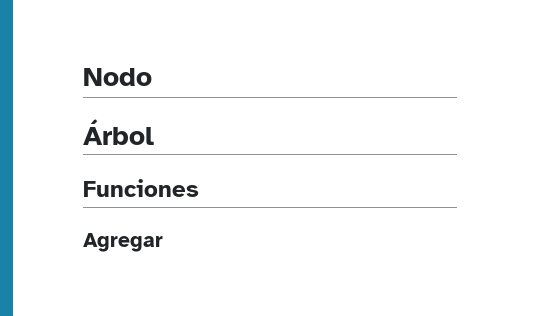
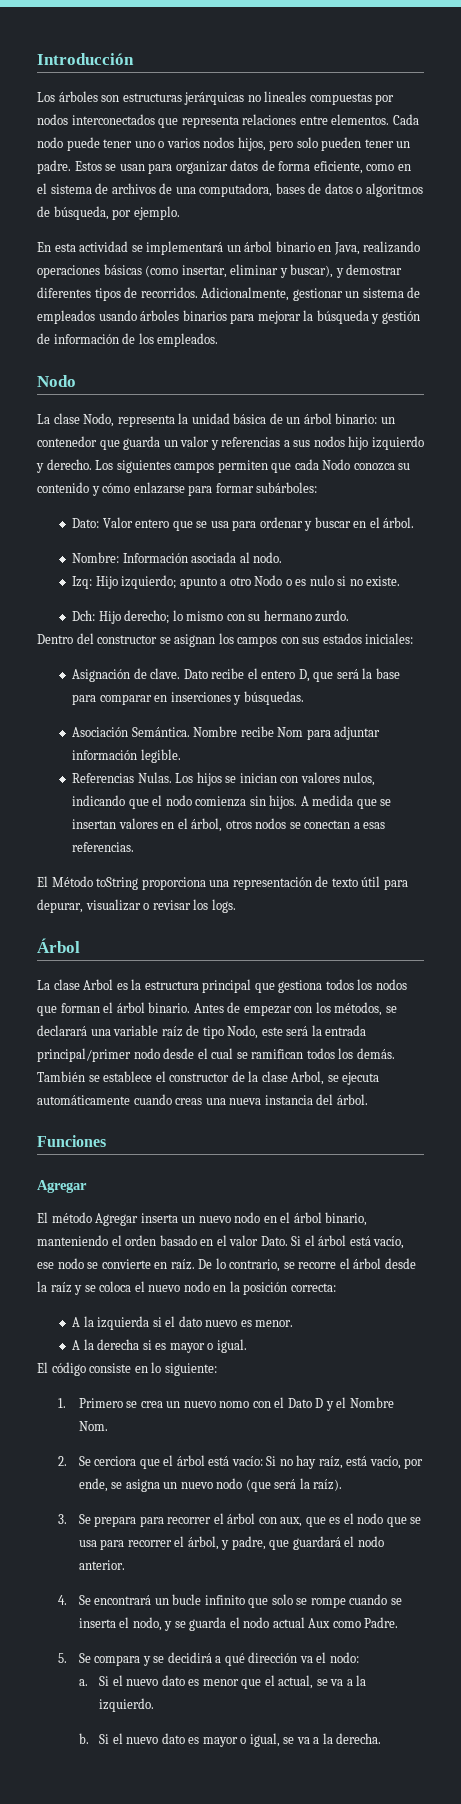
+ Introducción
+ Los árboles son estructuras jerárquicas no lineales compuestas por nodos interconectados que representa relaciones entre elementos. Cada nodo puede tener uno o varios nodos hijos, pero solo pueden tener un padre. Estos se usan para organizar datos de forma eficiente, como en el sistema de archivos de una computadora, bases de datos o algoritmos de búsqueda, por ejemplo.
+ En esta actividad se implementará un árbol binario en Java, realizando operaciones básicas (como insertar, eliminar y buscar), y demostrar diferentes tipos de recorridos. Adicionalmente, gestionar un sistema de empleados usando árboles binarios para mejorar la búsqueda y gestión de información de los empleados.
  Nodo
+ La clase Nodo, representa la unidad básica de un árbol binario: un contenedor que guarda un valor y referencias a sus nodos hijo izquierdo y derecho. Los siguientes campos permiten que cada Nodo conozca su contenido y cómo enlazarse para formar subárboles:
+ Dato: Valor entero que se usa para ordenar y buscar en el árbol.
+ Nombre: Información asociada al nodo.
+ Izq: Hijo izquierdo; apunto a otro Nodo o es nulo si no existe.
+ Dch: Hijo derecho; lo mismo con su hermano zurdo.
+ Dentro del constructor se asignan los campos con sus estados iniciales:
+ Asignación de clave. Dato recibe el entero D, que será la base para comparar en inserciones y búsquedas.
+ Asociación Semántica. Nombre recibe Nom para adjuntar información legible.
+ Referencias Nulas. Los hijos se inician con valores nulos, indicando que el nodo comienza sin hijos. A medida que se insertan valores en el árbol, otros nodos se conectan a esas referencias.
+ El Método toString proporciona una representación de texto útil para depurar, visualizar o revisar los logs.
  Árbol
+ La clase Arbol es la estructura principal que gestiona todos los nodos que forman el árbol binario. Antes de empezar con los métodos, se declarará una variable raíz de tipo Nodo, este será la entrada principal/primer nodo desde el cual se ramifican todos los demás. También se establece el constructor de la clase Arbol, se ejecuta automáticamente cuando creas una nueva instancia del árbol.
  Funciones
  Agregar
+ El método Agregar inserta un nuevo nodo en el árbol binario, manteniendo el orden basado en el valor Dato. Si el árbol está vacío, ese nodo se convierte en raíz. De lo contrario, se recorre el árbol desde la raíz y se coloca el nuevo nodo en la posición correcta:
+ A la izquierda si el dato nuevo es menor.
+ A la derecha si es mayor o igual.
+ El código consiste en lo siguiente:
+ 1. Primero se crea un nuevo nomo con el Dato D y el Nombre Nom.
+ 2. Se cerciora que el árbol está vacío: Si no hay raíz, está vacío, por ende, se asigna un nuevo nodo (que será la raíz).
+ 3. Se prepara para recorrer el árbol con aux, que es el nodo que se usa para recorrer el árbol, y padre, que guardará el nodo anterior.
+ 4. Se encontrará un bucle infinito que solo se rompe cuando se inserta el nodo, y se guarda el nodo actual Aux como Padre.
+ 5. Se compara y se decidirá a qué dirección va el nodo:
+ a. Si el nuevo dato es menor que el actual, se va a la izquierdo.
+ b. Si el nuevo dato es mayor o igual, se va a la derecha.

